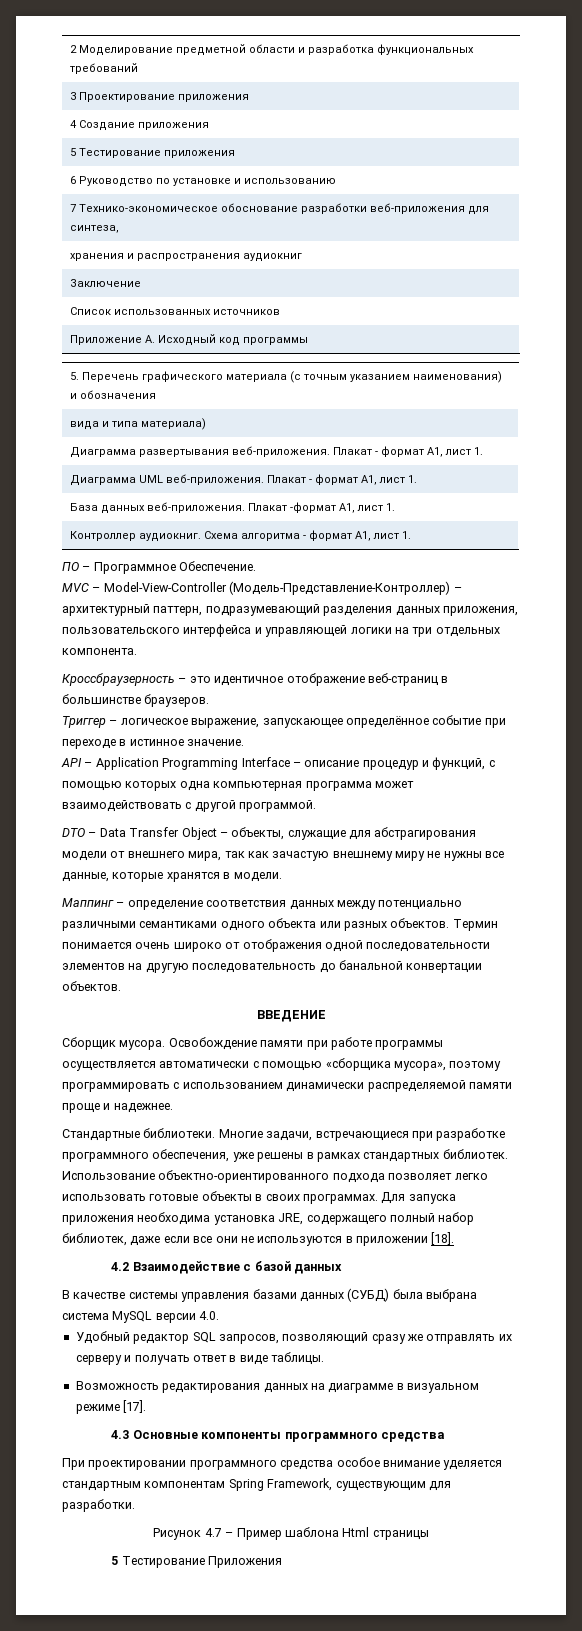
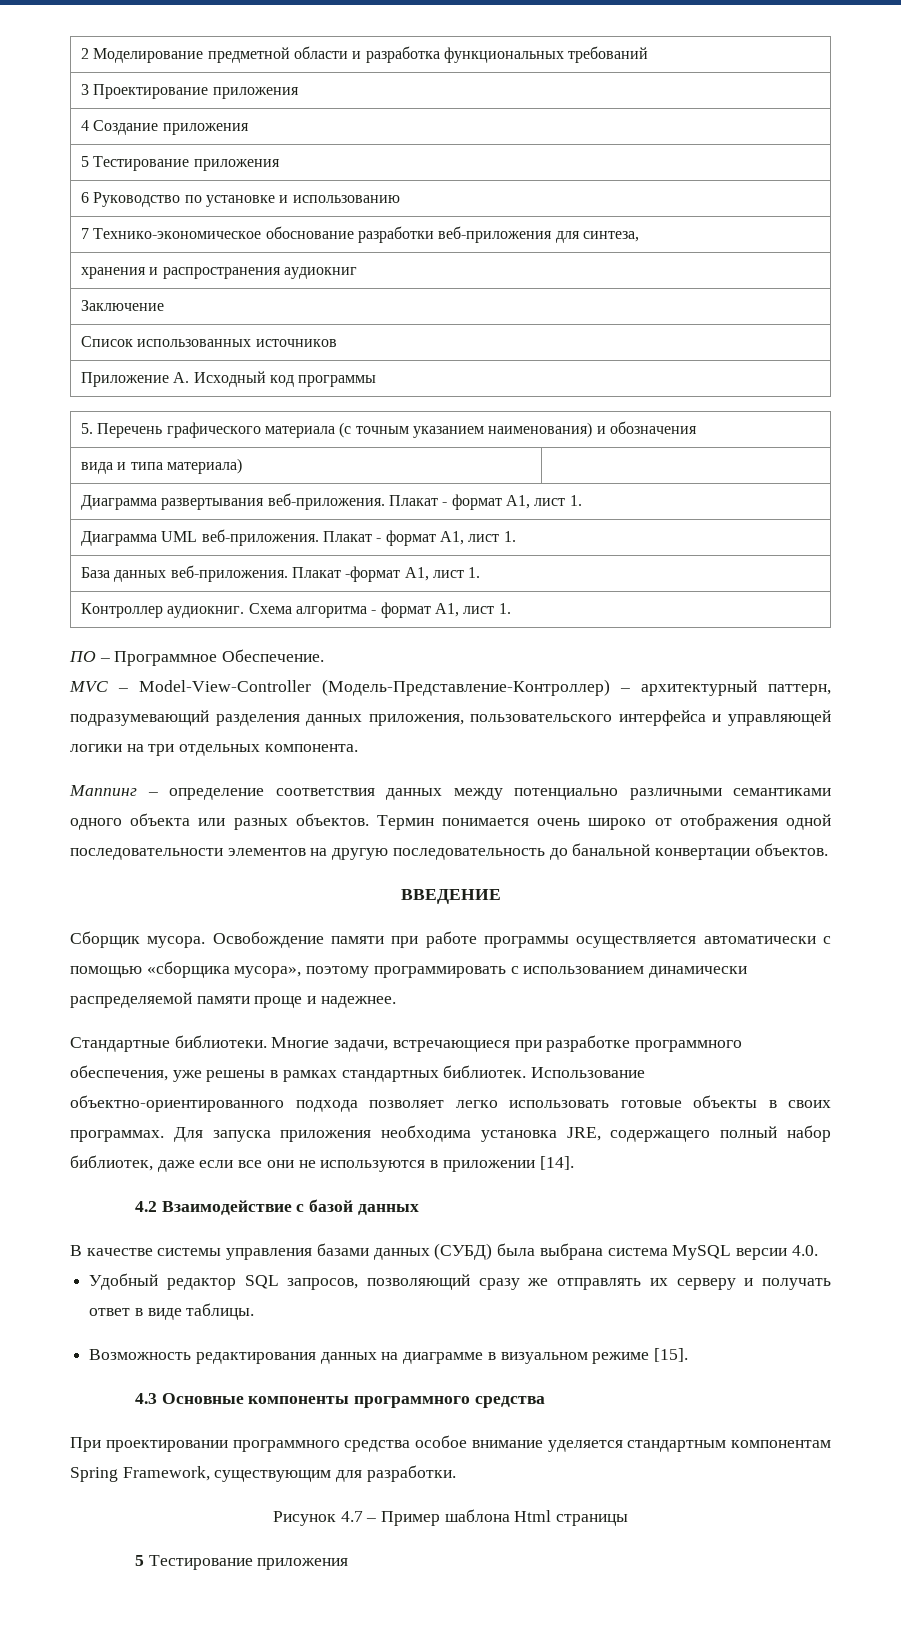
- Кроссбраузерность – это идентичное отображение веб-страниц в большинстве браузеров.
- Триггер – логическое выражение, запускающее определённое событие при переходе в истинное значение.
- API – Application Programming Interface – описание процедур и функций, с помощью которых одна компьютерная программа может взаимодействовать с другой программой.
- DTO – Data Transfer Object – объекты, служащие для абстрагирования модели от внешнего мира, так как зачастую внешнему миру не нужны все данные, которые хранятся в модели.
- Для запуска приложения необходима установка JRE, содержащего полный набор библиотек, даже если все они не используются в приложении [18].
+ Для запуска приложения необходима установка JRE, содержащего полный набор библиотек, даже если все они не используются в приложении [14].
- Возможность редактирования данных на диаграмме в визуальном режиме [17].
+ Возможность редактирования данных на диаграмме в визуальном режиме [15].
  Рисунок 4.7 – Пример шаблона Html страницы
- 5 Тестирование Приложения
+ 5 Тестирование приложения

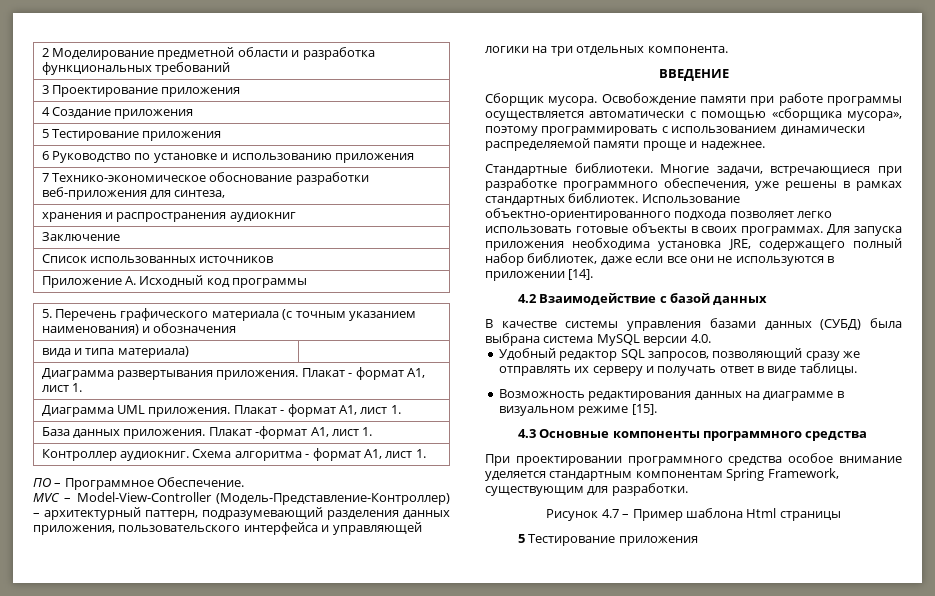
- 6 Руководство по установке и использованию
+ 6 Руководство по установке и использованию приложения
- Диаграмма развертывания веб-приложения. Плакат - формат А1, лист 1.
+ Диаграмма развертывания приложения. Плакат - формат А1, лист 1.
- Диаграмма UML веб-приложения. Плакат - формат А1, лист 1.
+ Диаграмма UML приложения. Плакат - формат А1, лист 1.
- База данных веб-приложения. Плакат -формат А1, лист 1.
+ База данных приложения. Плакат -формат А1, лист 1.
- Маппинг – определение соответствия данных между потенциально различными семантиками одного объекта или разных объектов. Термин понимается очень широко от отображения одной последовательности элементов на другую последовательность до банальной конвертации объектов.

